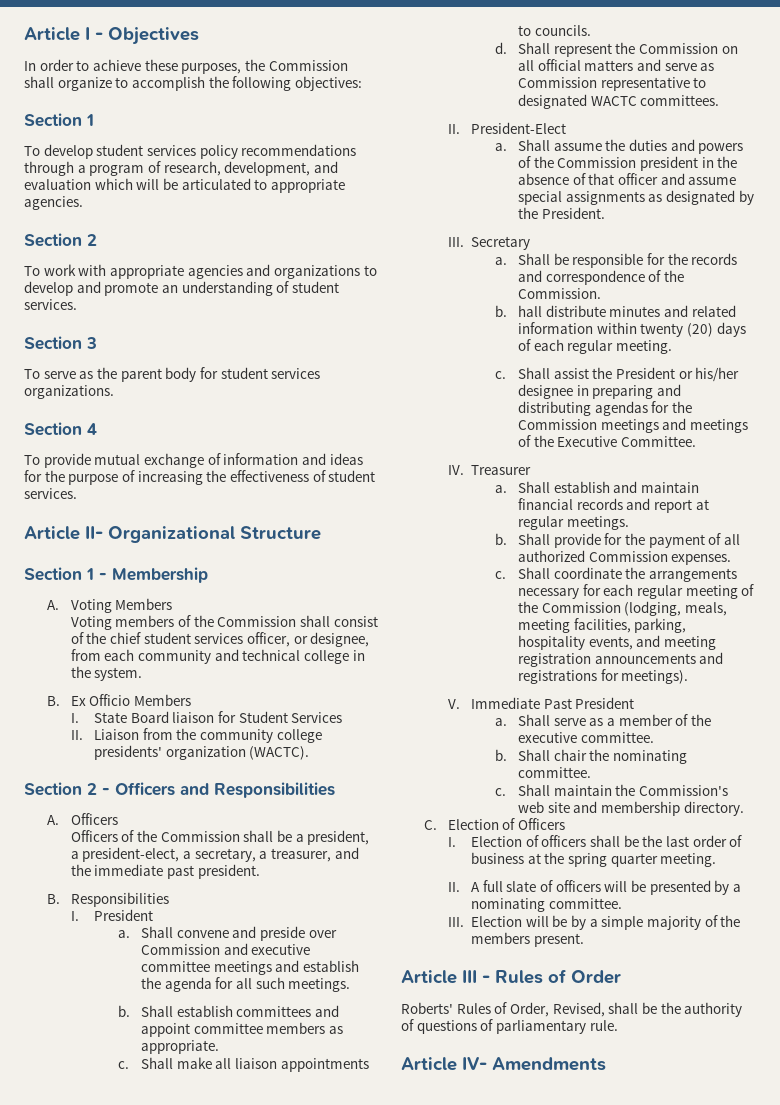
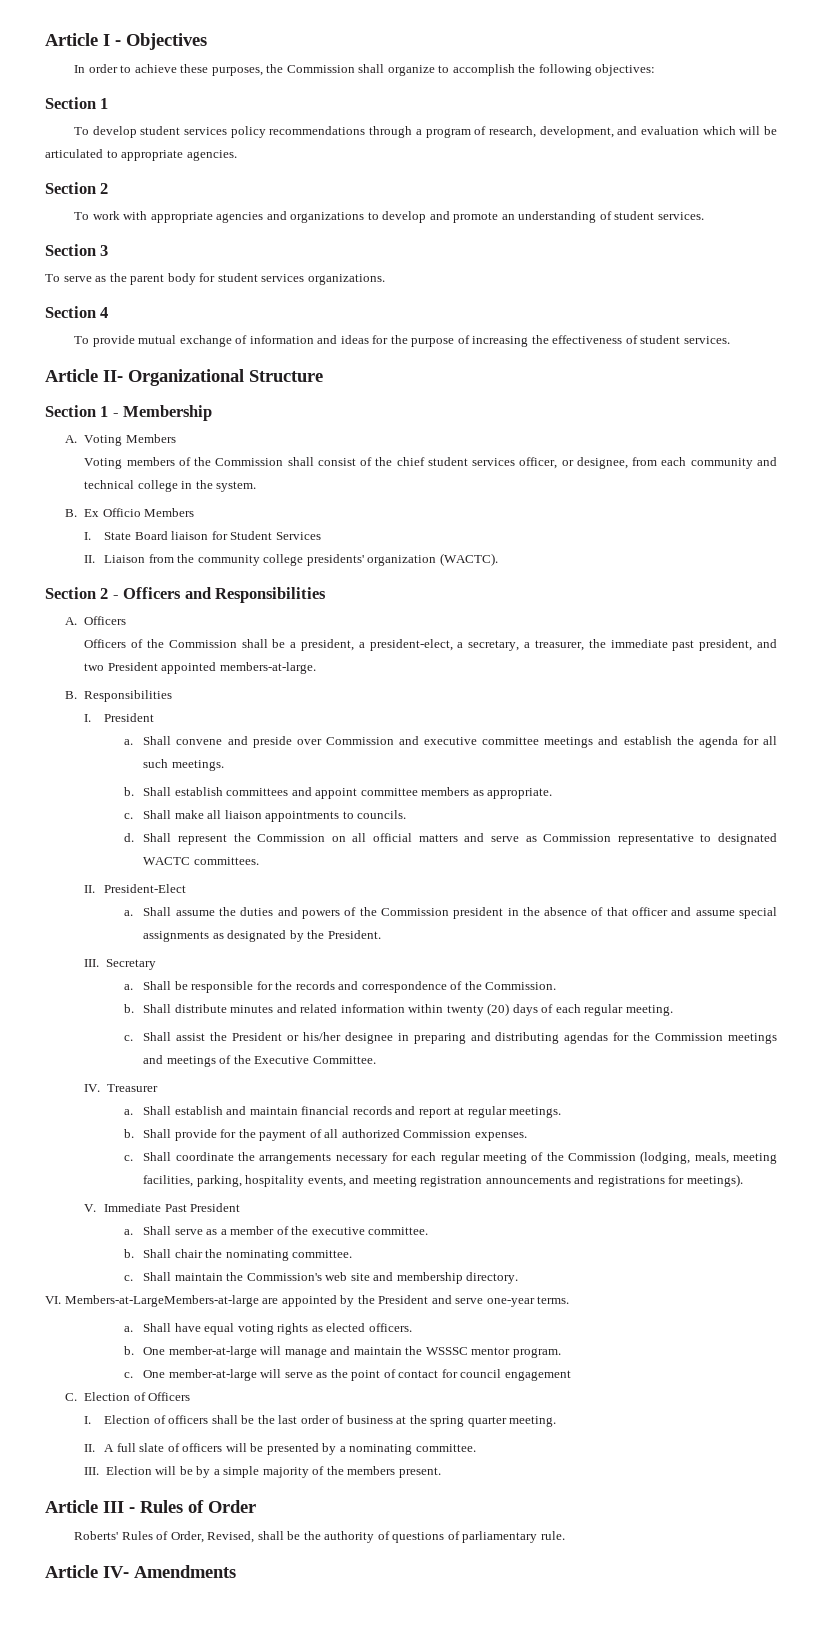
- Officers of the Commission shall be a president, a president-elect, a secretary, a treasurer, and the immediate past president.
+ Officers of the Commission shall be a president, a president-elect, a secretary, a treasurer, the immediate past president, and two President appointed members-at-large.
- b. hall distribute minutes and related information within twenty (20) days of each regular meeting.
+ b. Shall distribute minutes and related information within twenty (20) days of each regular meeting.
+ VI. Members-at-LargeMembers-at-large are appointed by the President and serve one-year terms.
+ a. Shall have equal voting rights as elected officers.
+ b. One member-at-large will manage and maintain the WSSSC mentor program.
+ c. One member-at-large will serve as the point of contact for council engagement

